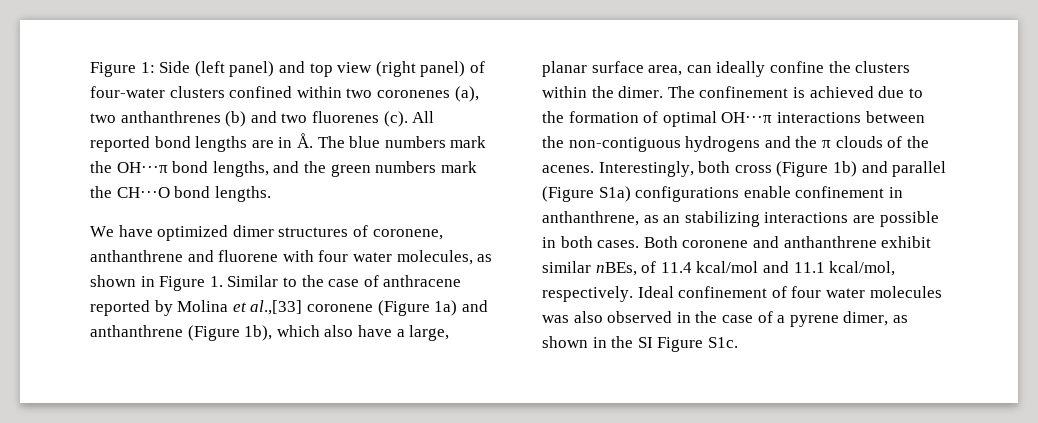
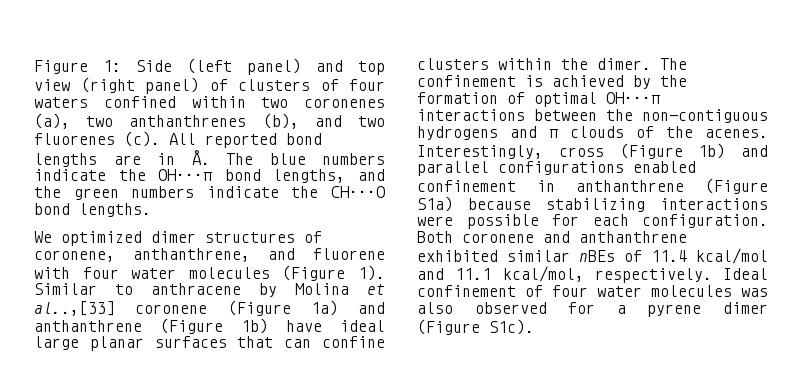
- Figure 1: Side (left panel) and top view (right panel) of four-water clusters confined within two coronenes (a), two anthanthrenes (b) and two fluorenes (c).
+ Figure 1: Side (left panel) and top view (right panel) of clusters of four waters confined within two coronenes (a), two anthanthrenes (b), and two fluorenes (c).
- All reported bond lengths are in Å. The blue numbers mark the OH···π bond lengths, and the green numbers mark the CH···O bond lengths.
+ All reported bond lengths are in Å. The blue numbers indicate the OH···π bond lengths, and the green numbers indicate the CH···O bond lengths.
- We have optimized dimer structures of coronene, anthanthrene and fluorene with four water molecules, as shown in Figure 1. Similar to the case of anthracene reported by Molina et al.,[33] coronene (Figure 1a) and anthanthrene (Figure 1b), which also have a large, planar surface area, can ideally confine the clusters within the dimer.
+ We optimized dimer structures of coronene, anthanthrene, and fluorene with four water molecules (Figure 1). Similar to anthracene by Molina et al..,[33] coronene (Figure 1a) and anthanthrene (Figure 1b) have ideal large planar surfaces that can confine clusters within the dimer.
- The confinement is achieved due to the formation of optimal OH···π interactions between the non-contiguous hydrogens and the π clouds of the acenes.
+ The confinement is achieved by the formation of optimal OH···π interactions between the non-contiguous hydrogens and π clouds of the acenes.
- Interestingly, both cross (Figure 1b) and parallel (Figure S1a) configurations enable confinement in anthanthrene, as an stabilizing interactions are possible in both cases.
+ Interestingly, cross (Figure 1b) and parallel configurations enabled confinement in anthanthrene (Figure S1a) because stabilizing interactions were possible for each configuration.
- Both coronene and anthanthrene exhibit similar nBEs, of 11.4 kcal/mol and 11.1 kcal/mol, respectively.
+ Both coronene and anthanthrene exhibited similar nBEs of 11.4 kcal/mol and 11.1 kcal/mol, respectively.
- Ideal confinement of four water molecules was also observed in the case of a pyrene dimer, as shown in the SI Figure S1c.
+ Ideal confinement of four water molecules was also observed for a pyrene dimer (Figure S1c).

